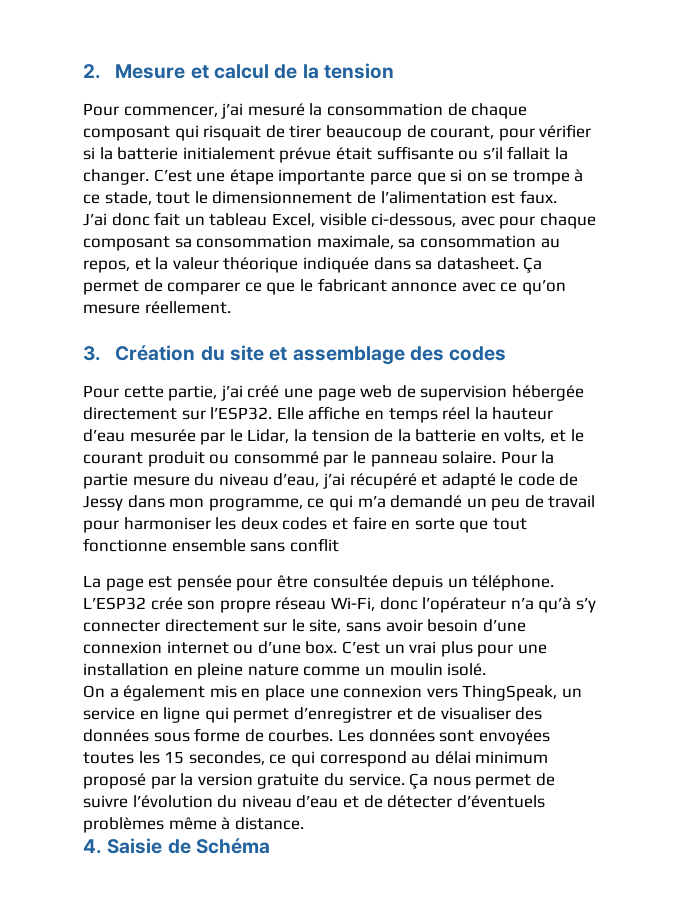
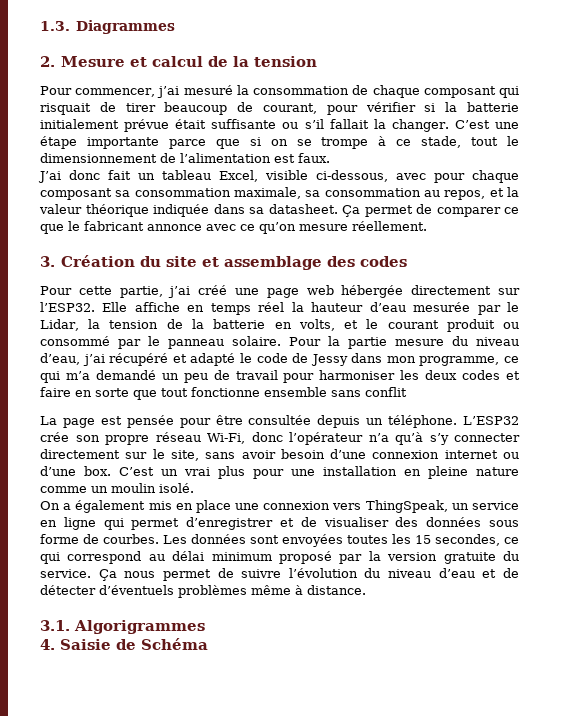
+ 1.3. Diagrammes
- Pour cette partie, j’ai créé une page web de supervision hébergée directement sur l’ESP32.
+ Pour cette partie, j’ai créé une page web hébergée directement sur l’ESP32.
+ 3.1. Algorigrammes

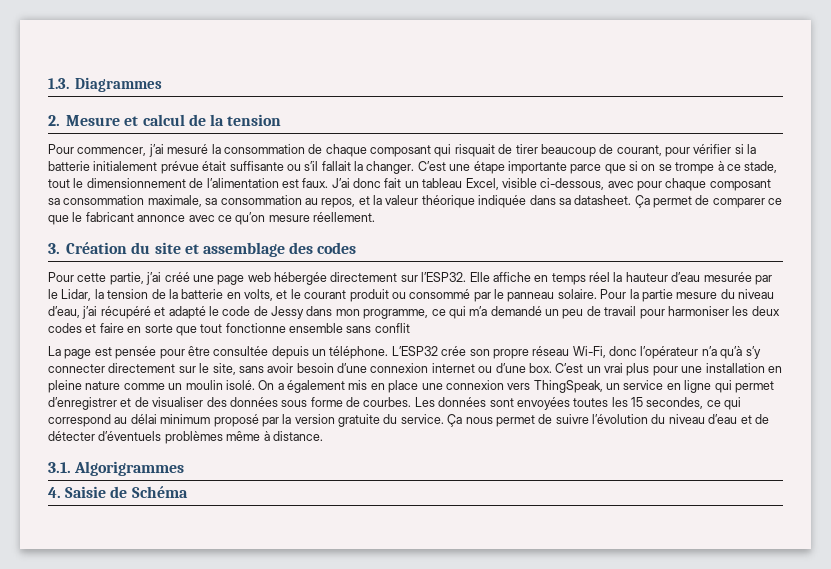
- C’est une étape importante parce que si on se trompe à ce stade, tout le dimensionnement de l’alimentation est faux.
- J’ai donc fait un tableau Excel, visible ci-dessous, avec pour chaque composant sa consommation maximale, sa consommation au repos, et la valeur théorique indiquée dans sa datasheet.
+ C’est une étape importante parce que si on se trompe à ce stade, tout le dimensionnement de l’alimentation est faux. J’ai donc fait un tableau Excel, visible ci-dessous, avec pour chaque composant sa consommation maximale, sa consommation au repos, et la valeur théorique indiquée dans sa datasheet.
- C’est un vrai plus pour une installation en pleine nature comme un moulin isolé.
- On a également mis en place une connexion vers ThingSpeak, un service en ligne qui permet d’enregistrer et de visualiser des données sous forme de courbes.
+ C’est un vrai plus pour une installation en pleine nature comme un moulin isolé. On a également mis en place une connexion vers ThingSpeak, un service en ligne qui permet d’enregistrer et de visualiser des données sous forme de courbes.

